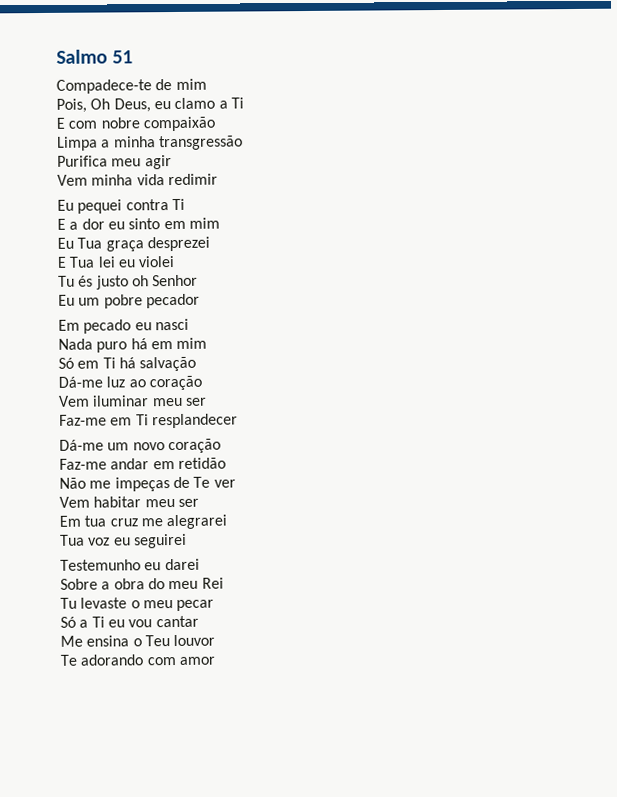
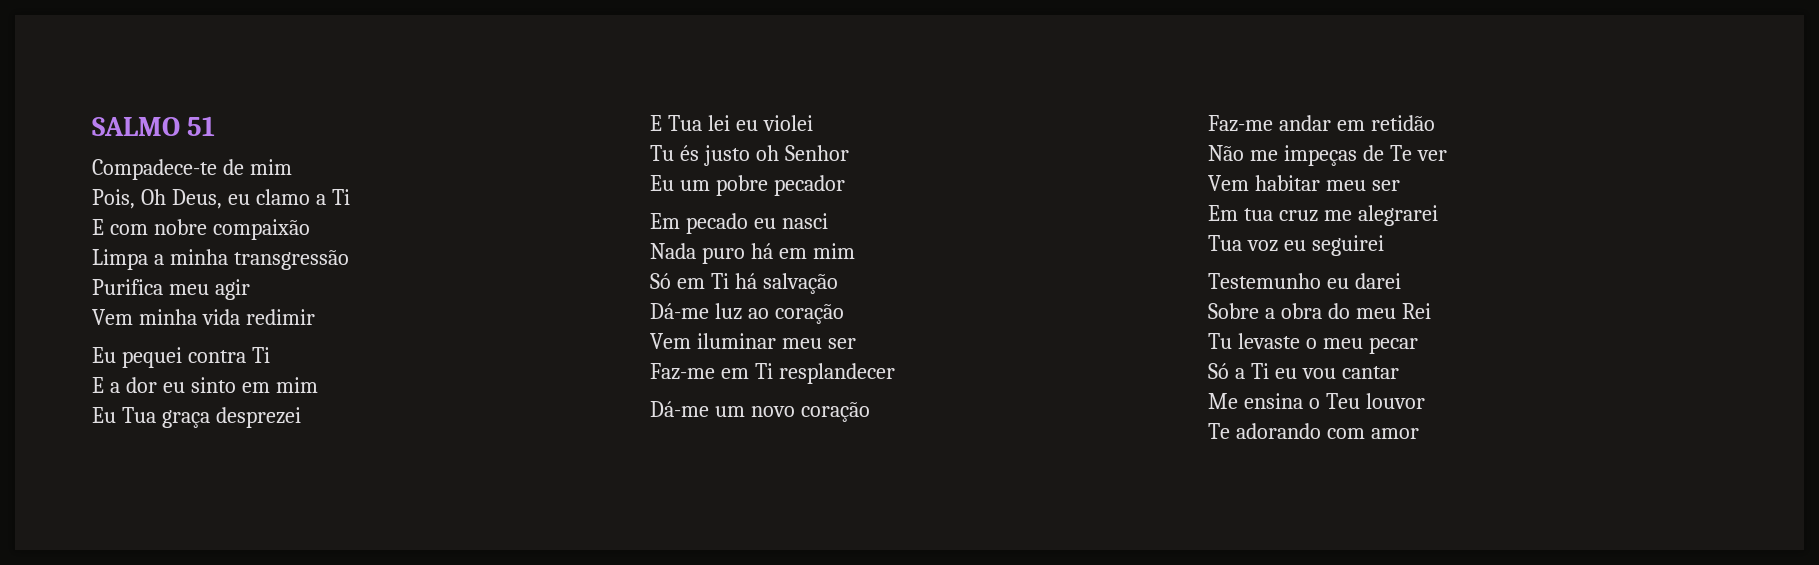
- Salmo 51
+ SALMO 51

